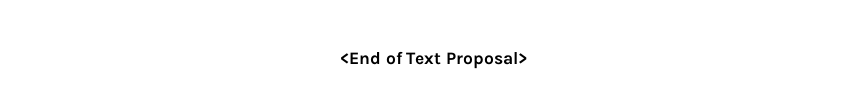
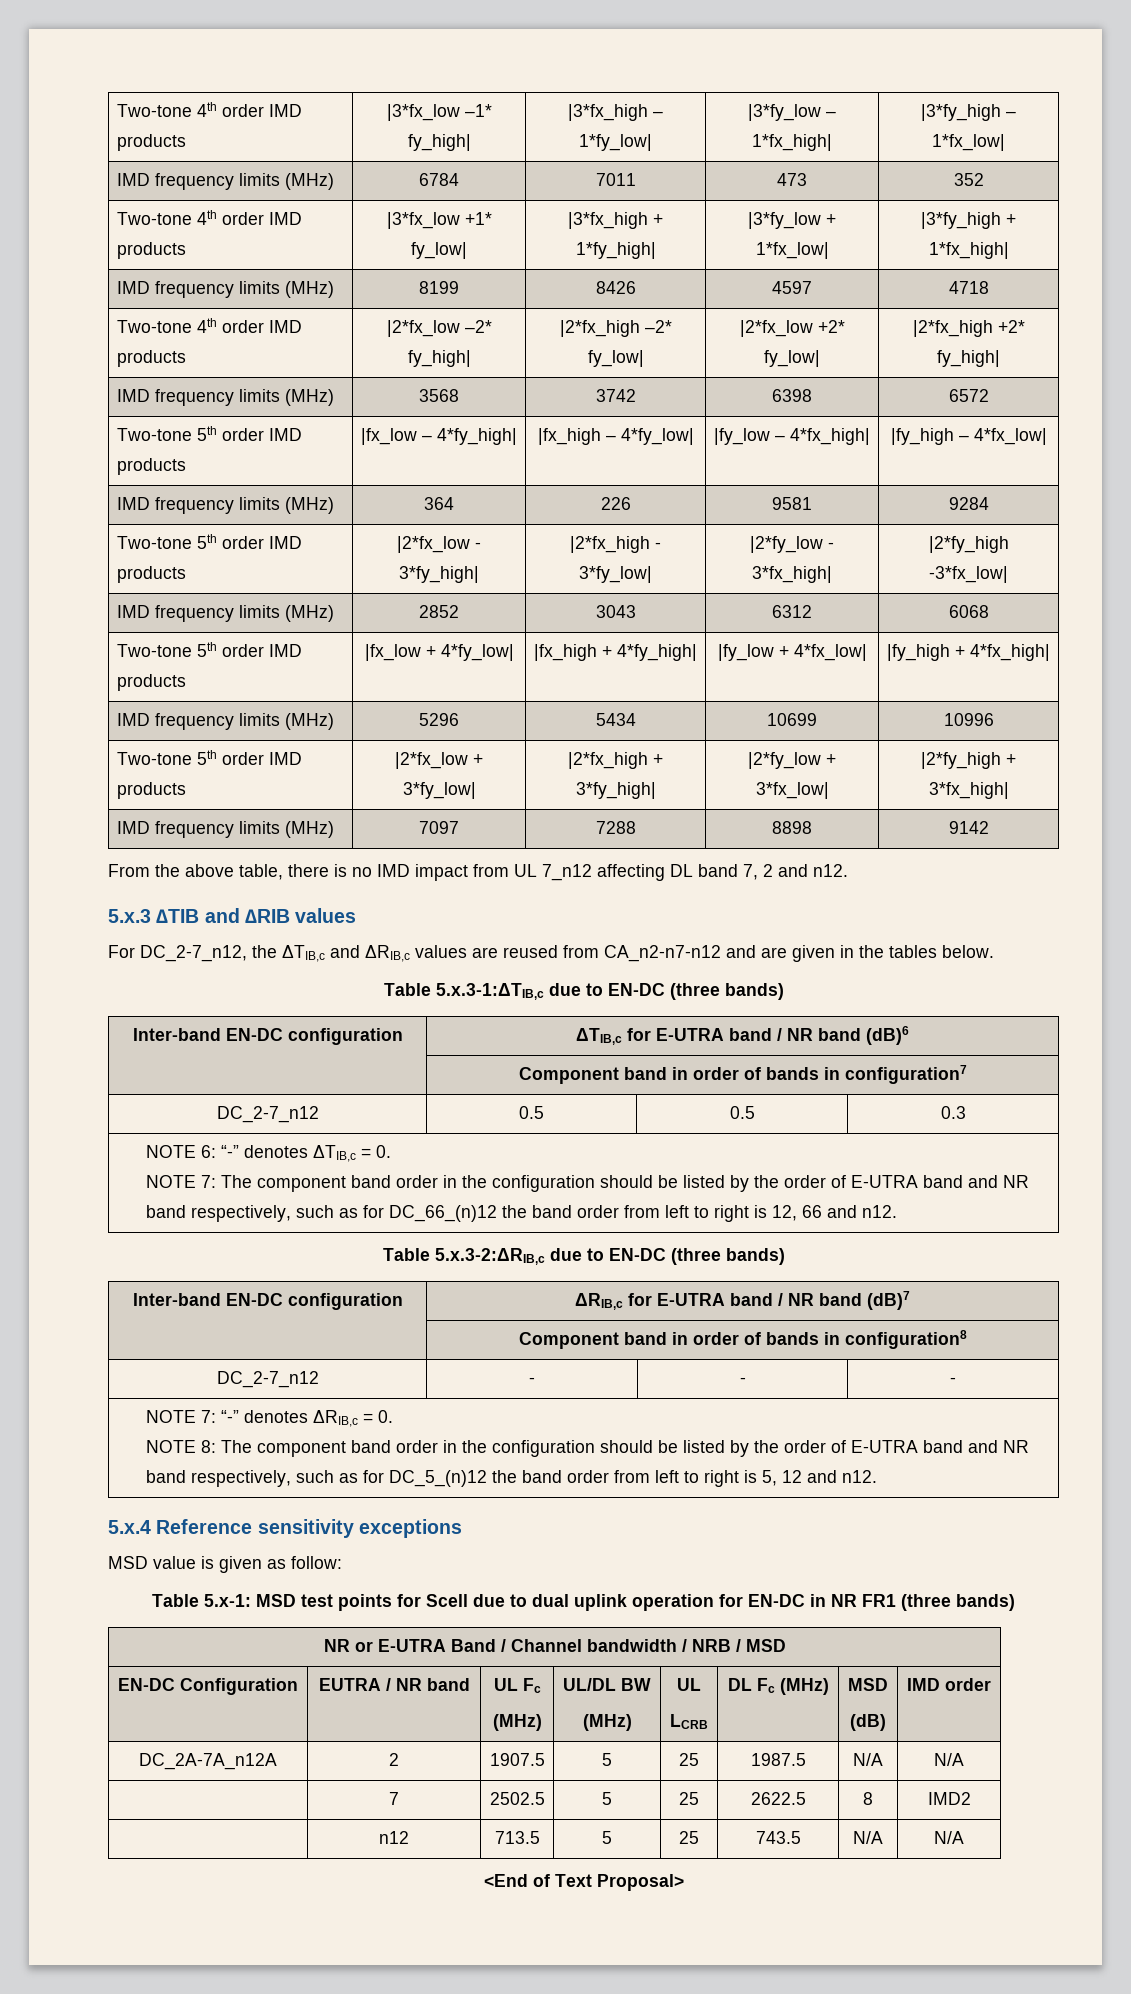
+ Two-tone 4th order IMD products | |3*fx_low –1* fy_high| | |3*fx_high – 1*fy_low| | |3*fy_low – 1*fx_high| | |3*fy_high – 1*fx_low|
+ IMD frequency limits (MHz) | 6784 | 7011 | 473 | 352
+ Two-tone 4th order IMD products | |3*fx_low +1* fy_low| | |3*fx_high + 1*fy_high| | |3*fy_low + 1*fx_low| | |3*fy_high + 1*fx_high|
+ IMD frequency limits (MHz) | 8199 | 8426 | 4597 | 4718
+ Two-tone 4th order IMD products | |2*fx_low –2* fy_high| | |2*fx_high –2* fy_low| | |2*fx_low +2* fy_low| | |2*fx_high +2* fy_high|
+ IMD frequency limits (MHz) | 3568 | 3742 | 6398 | 6572
+ Two-tone 5th order IMD products | |fx_low – 4*fy_high| | |fx_high – 4*fy_low| | |fy_low – 4*fx_high| | |fy_high – 4*fx_low|
+ IMD frequency limits (MHz) | 364 | 226 | 9581 | 9284
+ Two-tone 5th order IMD products | |2*fx_low - 3*fy_high| | |2*fx_high - 3*fy_low| | |2*fy_low - 3*fx_high| | |2*fy_high -3*fx_low|
+ IMD frequency limits (MHz) | 2852 | 3043 | 6312 | 6068
+ Two-tone 5th order IMD products | |fx_low + 4*fy_low| | |fx_high + 4*fy_high| | |fy_low + 4*fx_low| | |fy_high + 4*fx_high|
+ IMD frequency limits (MHz) | 5296 | 5434 | 10699 | 10996
+ Two-tone 5th order IMD products | |2*fx_low + 3*fy_low| | |2*fx_high + 3*fy_high| | |2*fy_low + 3*fx_low| | |2*fy_high + 3*fx_high|
+ IMD frequency limits (MHz) | 7097 | 7288 | 8898 | 9142
+ From the above table, there is no IMD impact from UL 7_n12 affecting DL band 7, 2 and n12.
+ 5.x.3 ∆TIB and ∆RIB values
+ For DC_2-7_n12, the ΔTIB,c and ΔRIB,c values are reused from CA_n2-n7-n12 and are given in the tables below.
+ Table 5.x.3-1:ΔTIB,c due to EN-DC (three bands)
+ Inter-band EN-DC configuration | ΔTIB,c for E-UTRA band / NR band (dB)6
+ | Component band in order of bands in configuration7
+ DC_2-7_n12 | 0.5 | 0.5 | 0.3
+ NOTE 6: “-” denotes ΔTIB,c = 0.
+ NOTE 7: The component band order in the configuration should be listed by the order of E-UTRA band and NR band respectively, such as for DC_66_(n)12 the band order from left to right is 12, 66 and n12.
+ Table 5.x.3-2:ΔRIB,c due to EN-DC (three bands)
+ Inter-band EN-DC configuration | ΔRIB,c for E-UTRA band / NR band (dB)7
+ | Component band in order of bands in configuration8
+ DC_2-7_n12 | - | - | -
+ NOTE 7: “-” denotes ΔRIB,c = 0.
+ NOTE 8: The component band order in the configuration should be listed by the order of E-UTRA band and NR band respectively, such as for DC_5_(n)12 the band order from left to right is 5, 12 and n12.
+ 5.x.4 Reference sensitivity exceptions
+ MSD value is given as follow:
+ Table 5.x-1: MSD test points for Scell due to dual uplink operation for EN-DC in NR FR1 (three bands)
+ NR or E-UTRA Band / Channel bandwidth / NRB / MSD
+ EN-DC Configuration | EUTRA / NR band | UL Fc
+ (MHz) | UL/DL BW
+ (MHz) | UL
+ LCRB | DL Fc (MHz) | MSD
+ (dB) | IMD order
+ DC_2A-7A_n12A | 2 | 1907.5 | 5 | 25 | 1987.5 | N/A | N/A
+ | 7 | 2502.5 | 5 | 25 | 2622.5 | 8 | IMD2
+ | n12 | 713.5 | 5 | 25 | 743.5 | N/A | N/A

